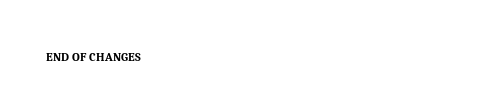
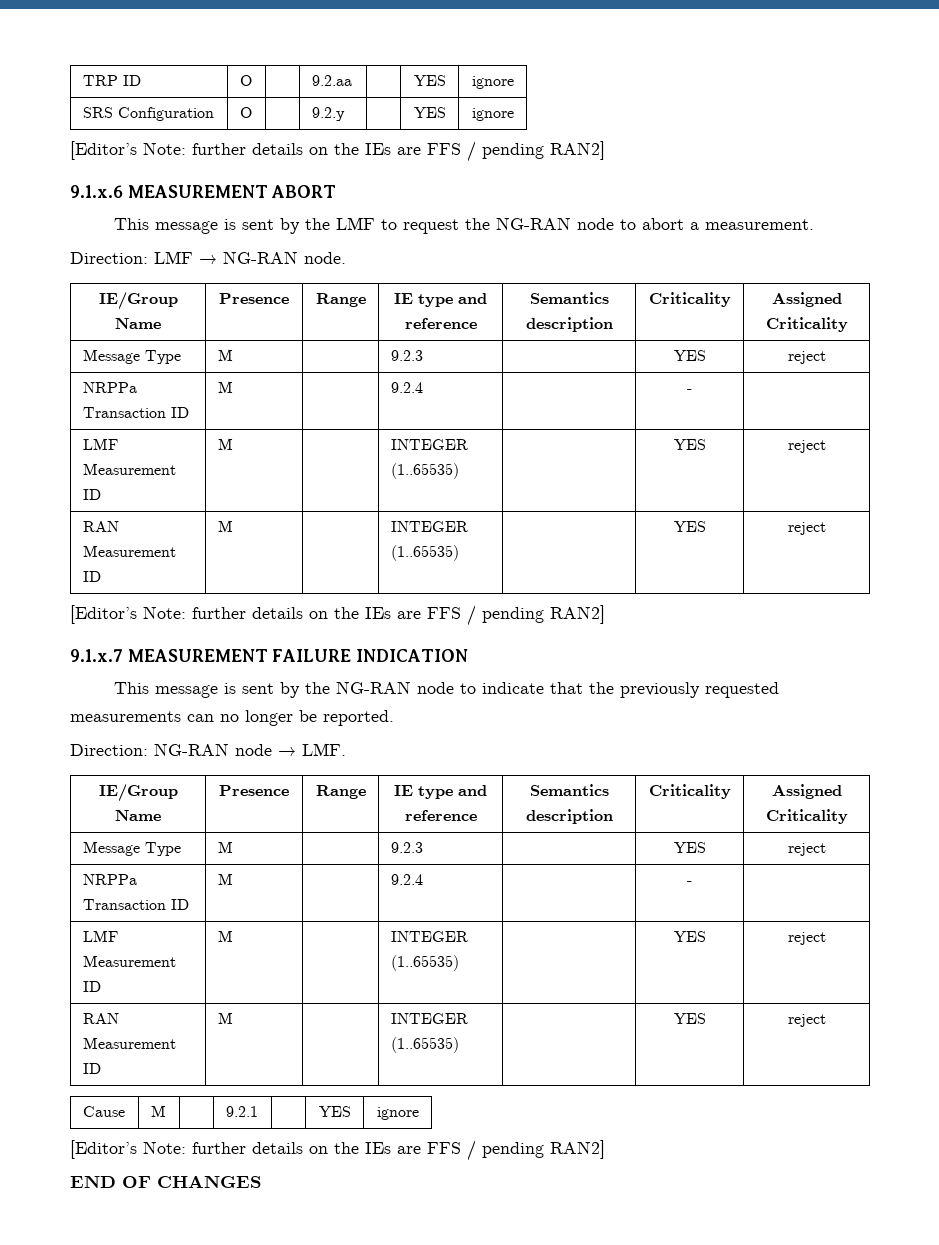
+ TRP ID | O | | 9.2.aa | | YES | ignore
+ SRS Configuration | O | | 9.2.y | | YES | ignore
+ [Editor’s Note: further details on the IEs are FFS / pending RAN2]
+ 9.1.x.6 MEASUREMENT ABORT
+ This message is sent by the LMF to request the NG-RAN node to abort a measurement.
+ Direction: LMF → NG-RAN node.
+ IE/Group Name | Presence | Range | IE type and reference | Semantics description | Criticality | Assigned Criticality
+ Message Type | M | | 9.2.3 | | YES | reject
+ NRPPa Transaction ID | M | | 9.2.4 | | - |
+ LMF Measurement ID | M | | INTEGER (1..65535) | | YES | reject
+ RAN Measurement ID | M | | INTEGER (1..65535) | | YES | reject
+ [Editor’s Note: further details on the IEs are FFS / pending RAN2]
+ 9.1.x.7 MEASUREMENT FAILURE INDICATION
+ This message is sent by the NG-RAN node to indicate that the previously requested measurements can no longer be reported.
+ Direction: NG-RAN node → LMF.
+ IE/Group Name | Presence | Range | IE type and reference | Semantics description | Criticality | Assigned Criticality
+ Message Type | M | | 9.2.3 | | YES | reject
+ NRPPa Transaction ID | M | | 9.2.4 | | - |
+ LMF Measurement ID | M | | INTEGER (1..65535) | | YES | reject
+ RAN Measurement ID | M | | INTEGER (1..65535) | | YES | reject
+ Cause | M | | 9.2.1 | | YES | ignore
+ [Editor’s Note: further details on the IEs are FFS / pending RAN2]

